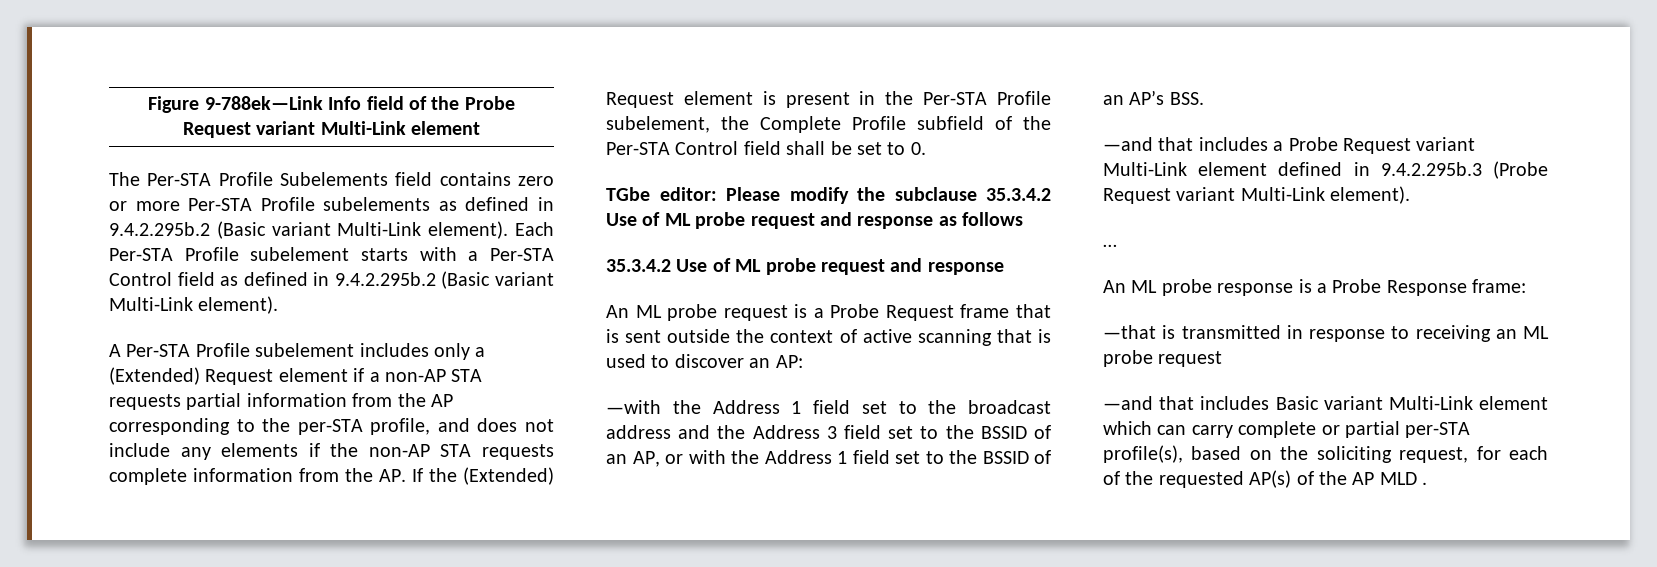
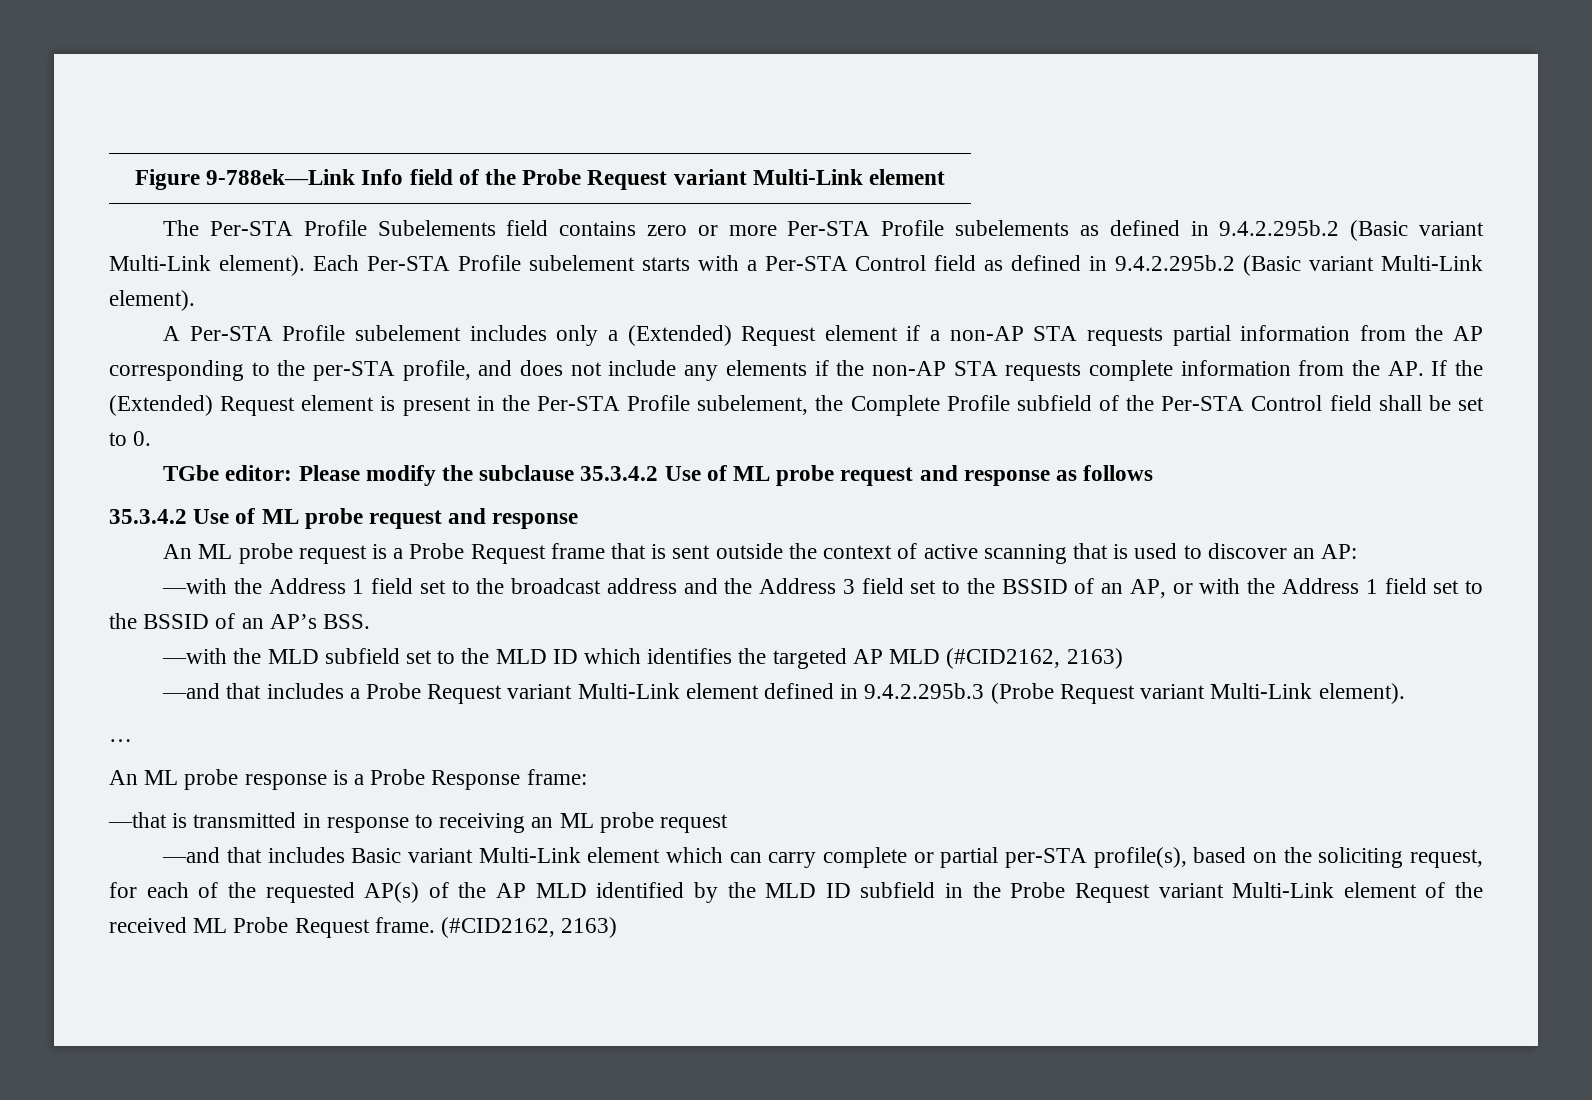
+ —with the MLD subfield set to the MLD ID which identifies the targeted AP MLD (#CID2162, 2163)
- —and that includes Basic variant Multi-Link element which can carry complete or partial per-STA profile(s), based on the soliciting request, for each of the requested AP(s) of the AP MLD .
+ —and that includes Basic variant Multi-Link element which can carry complete or partial per-STA profile(s), based on the soliciting request, for each of the requested AP(s) of the AP MLD identified by the MLD ID subfield in the Probe Request variant Multi-Link element of the received ML Probe Request frame. (#CID2162, 2163)

